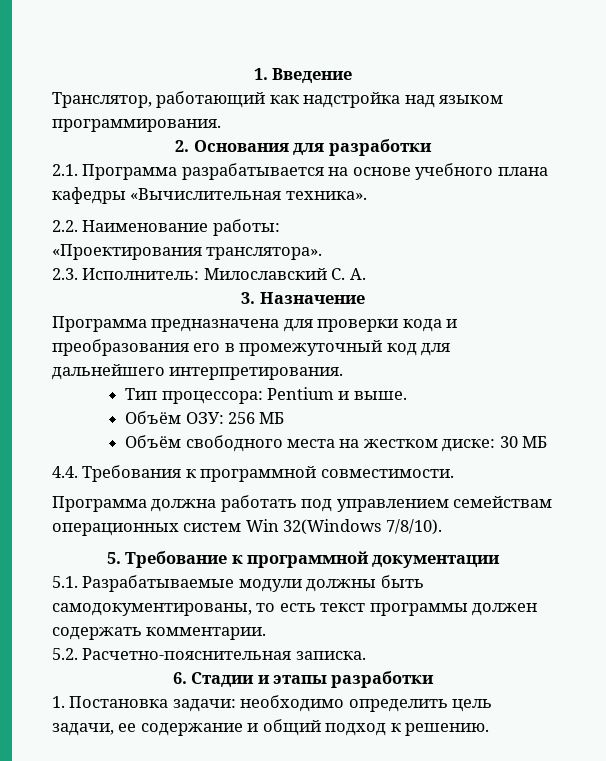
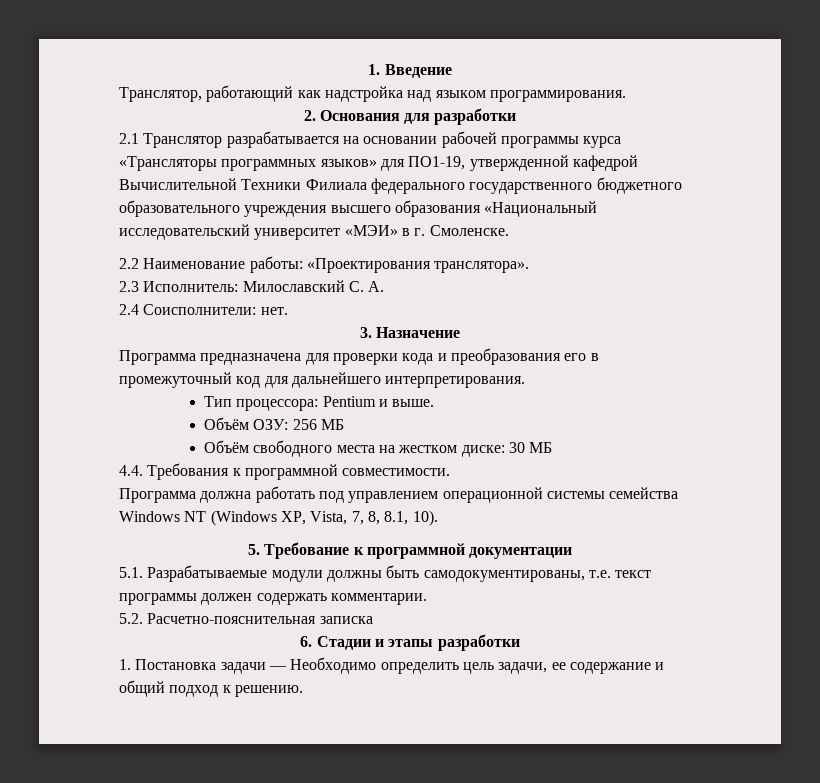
- 2.1. Программа разрабатывается на основе учебного плана кафедры «Вычислительная техника».
- 2.2. Наименование работы:
- «Проектирования транслятора».
+ 2.1 Транслятор разрабатывается на основании рабочей программы курса «Трансляторы программных языков» для ПО1-19, утвержденной кафедрой Вычислительной Техники Филиала федерального государственного бюджетного образовательного учреждения высшего образования «Национальный исследовательский университет «МЭИ» в г. Смоленске.
+ 2.2 Наименование работы: «Проектирования транслятора».
- 2.3. Исполнитель: Милославский С. А.
+ 2.3 Исполнитель: Милославский С. А.
+ 2.4 Соисполнители: нет.
- Программа должна работать под управлением семействам операционных систем Win 32(Windows 7/8/10).
+ Программа должна работать под управлением операционной системы семейства Windows NT (Windows XP, Vista, 7, 8, 8.1, 10).
- 5.1. Разрабатываемые модули должны быть самодокументированы, то есть текст программы должен содержать комментарии.
+ 5.1. Разрабатываемые модули должны быть самодокументированы, т.е. текст программы должен содержать комментарии.
- 5.2. Расчетно-пояснительная записка.
+ 5.2. Расчетно-пояснительная записка
- 1. Постановка задачи: необходимо определить цель задачи, ее содержание и общий подход к решению.
+ 1. Постановка задачи — Необходимо определить цель задачи, ее содержание и общий подход к решению.

